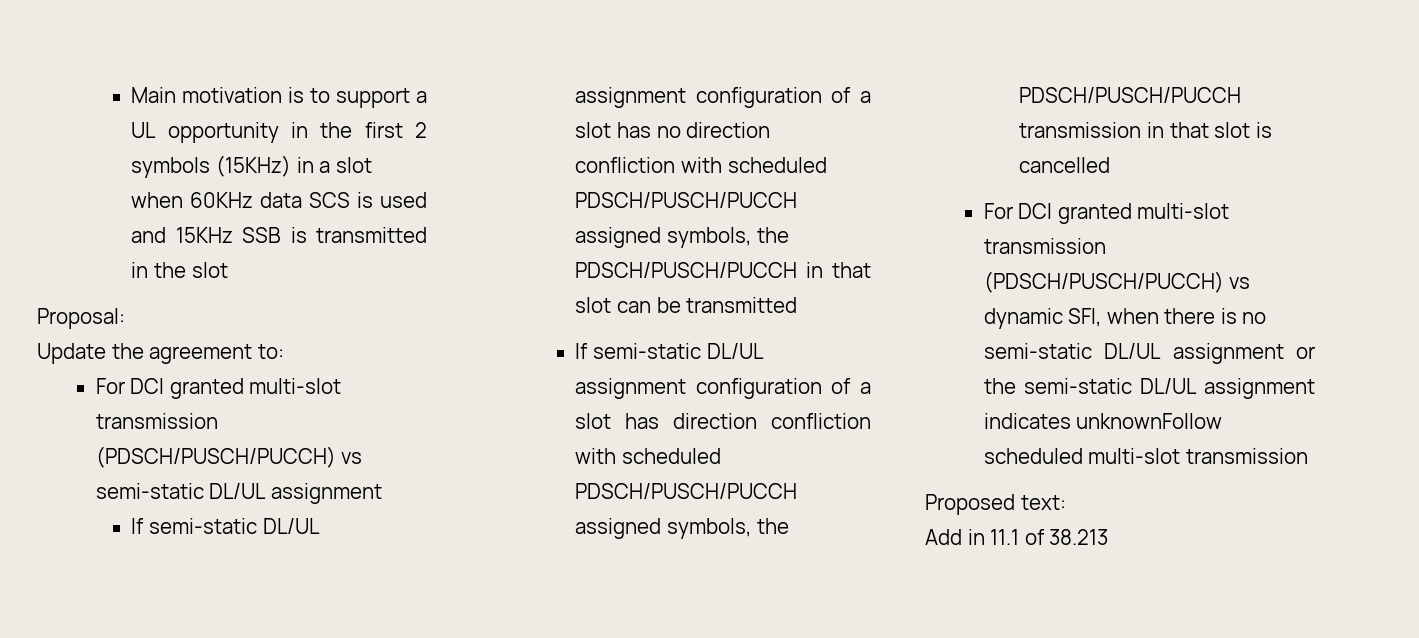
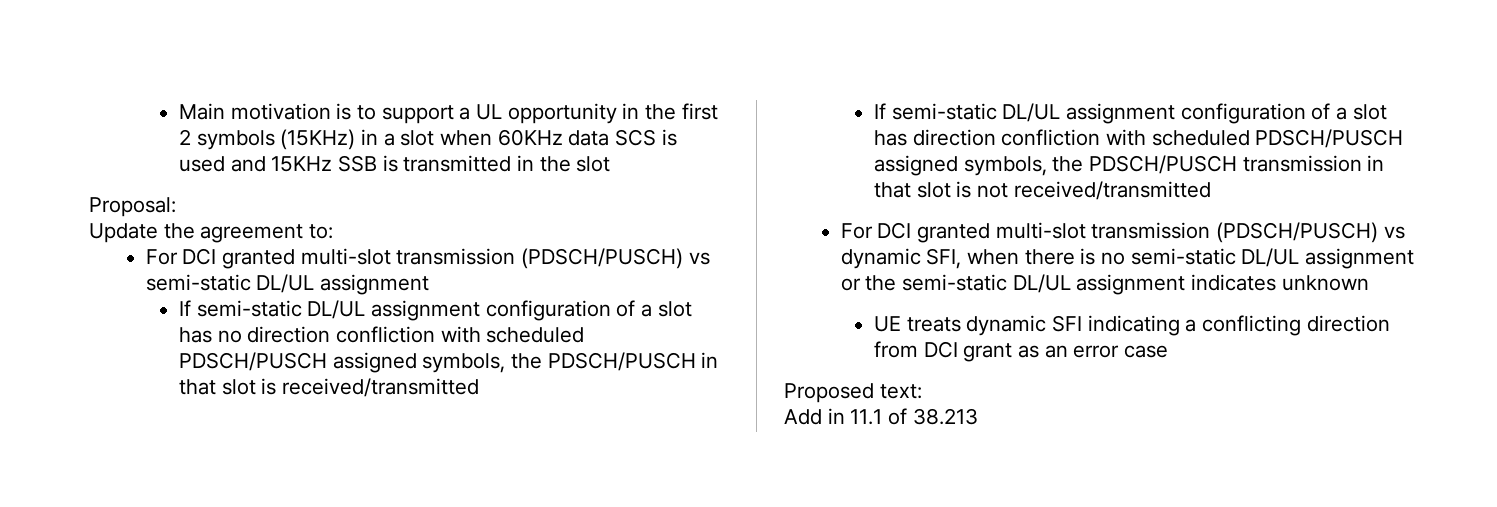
- For DCI granted multi-slot transmission (PDSCH/PUSCH/PUCCH) vs semi-static DL/UL assignment
+ For DCI granted multi-slot transmission (PDSCH/PUSCH) vs semi-static DL/UL assignment
- If semi-static DL/UL assignment configuration of a slot has no direction confliction with scheduled PDSCH/PUSCH/PUCCH assigned symbols, the PDSCH/PUSCH/PUCCH in that slot can be transmitted
+ If semi-static DL/UL assignment configuration of a slot has no direction confliction with scheduled PDSCH/PUSCH assigned symbols, the PDSCH/PUSCH in that slot is received/transmitted
- If semi-static DL/UL assignment configuration of a slot has direction confliction with scheduled PDSCH/PUSCH/PUCCH assigned symbols, the PDSCH/PUSCH/PUCCH transmission in that slot is cancelled
- For DCI granted multi-slot transmission (PDSCH/PUSCH/PUCCH) vs dynamic SFI, when there is no semi-static DL/UL assignment or the semi-static DL/UL assignment indicates unknownFollow scheduled multi-slot transmission
+ If semi-static DL/UL assignment configuration of a slot has direction confliction with scheduled PDSCH/PUSCH assigned symbols, the PDSCH/PUSCH transmission in that slot is not received/transmitted
+ For DCI granted multi-slot transmission (PDSCH/PUSCH) vs dynamic SFI, when there is no semi-static DL/UL assignment or the semi-static DL/UL assignment indicates unknown
+ UE treats dynamic SFI indicating a conflicting direction from DCI grant as an error case

